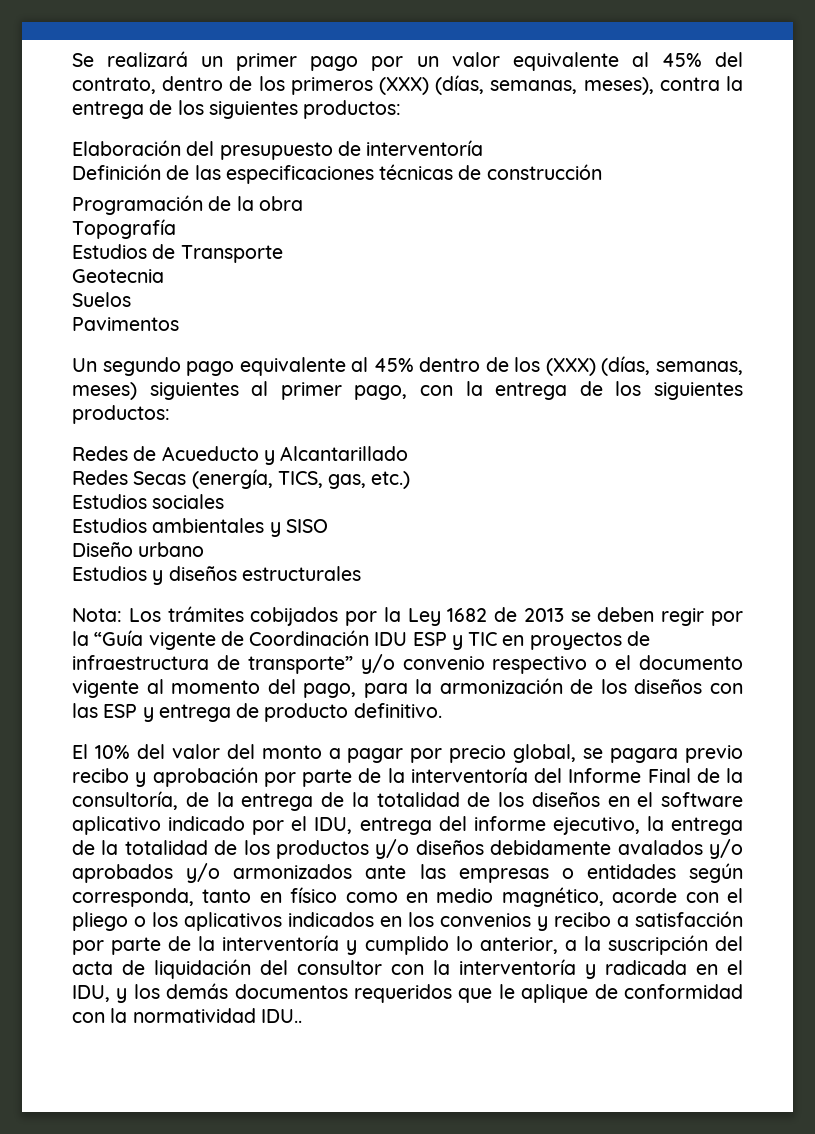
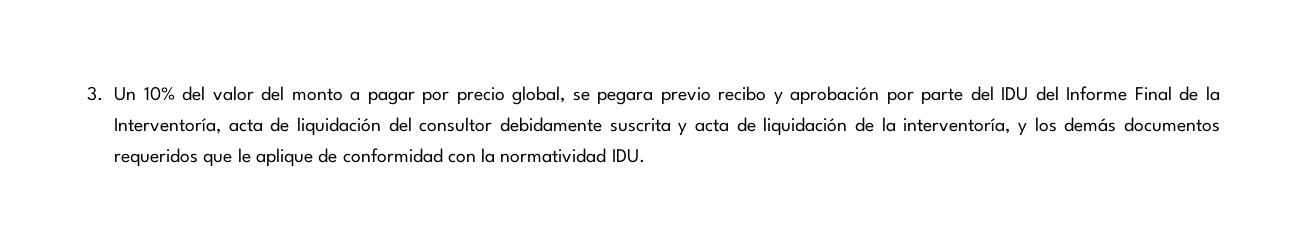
- Se realizará un primer pago por un valor equivalente al 45% del contrato, dentro de los primeros (XXX) (días, semanas, meses), contra la entrega de los siguientes productos:
- Elaboración del presupuesto de interventoría
- Definición de las especificaciones técnicas de construcción
- Programación de la obra
- Topografía
- Estudios de Transporte
- Geotecnia
- Suelos
- Pavimentos
- Un segundo pago equivalente al 45% dentro de los (XXX) (días, semanas, meses) siguientes al primer pago, con la entrega de los siguientes productos:
- Redes de Acueducto y Alcantarillado
- Redes Secas (energía, TICS, gas, etc.)
- Estudios sociales
- Estudios ambientales y SISO
- Diseño urbano
- Estudios y diseños estructurales
- Nota: Los trámites cobijados por la Ley 1682 de 2013 se deben regir por la “Guía vigente de Coordinación IDU ESP y TIC en proyectos de infraestructura de transporte” y/o convenio respectivo o el documento vigente al momento del pago, para la armonización de los diseños con las ESP y entrega de producto definitivo.
- El 10% del valor del monto a pagar por precio global, se pagara previo recibo y aprobación por parte de la interventoría del Informe Final de la consultoría, de la entrega de la totalidad de los diseños en el software aplicativo indicado por el IDU, entrega del informe ejecutivo, la entrega de la totalidad de los productos y/o diseños debidamente avalados y/o aprobados y/o armonizados ante las empresas o entidades según corresponda, tanto en físico como en medio magnético, acorde con el pliego o los aplicativos indicados en los convenios y recibo a satisfacción por parte de la interventoría y cumplido lo anterior, a la suscripción del acta de liquidación del consultor con la interventoría y radicada en el IDU, y los demás documentos requeridos que le aplique de conformidad con la normatividad IDU..
+ 3. Un 10% del valor del monto a pagar por precio global, se pegara previo recibo y aprobación por parte del IDU del Informe Final de la Interventoría, acta de liquidación del consultor debidamente suscrita y acta de liquidación de la interventoría, y los demás documentos requeridos que le aplique de conformidad con la normatividad IDU.

